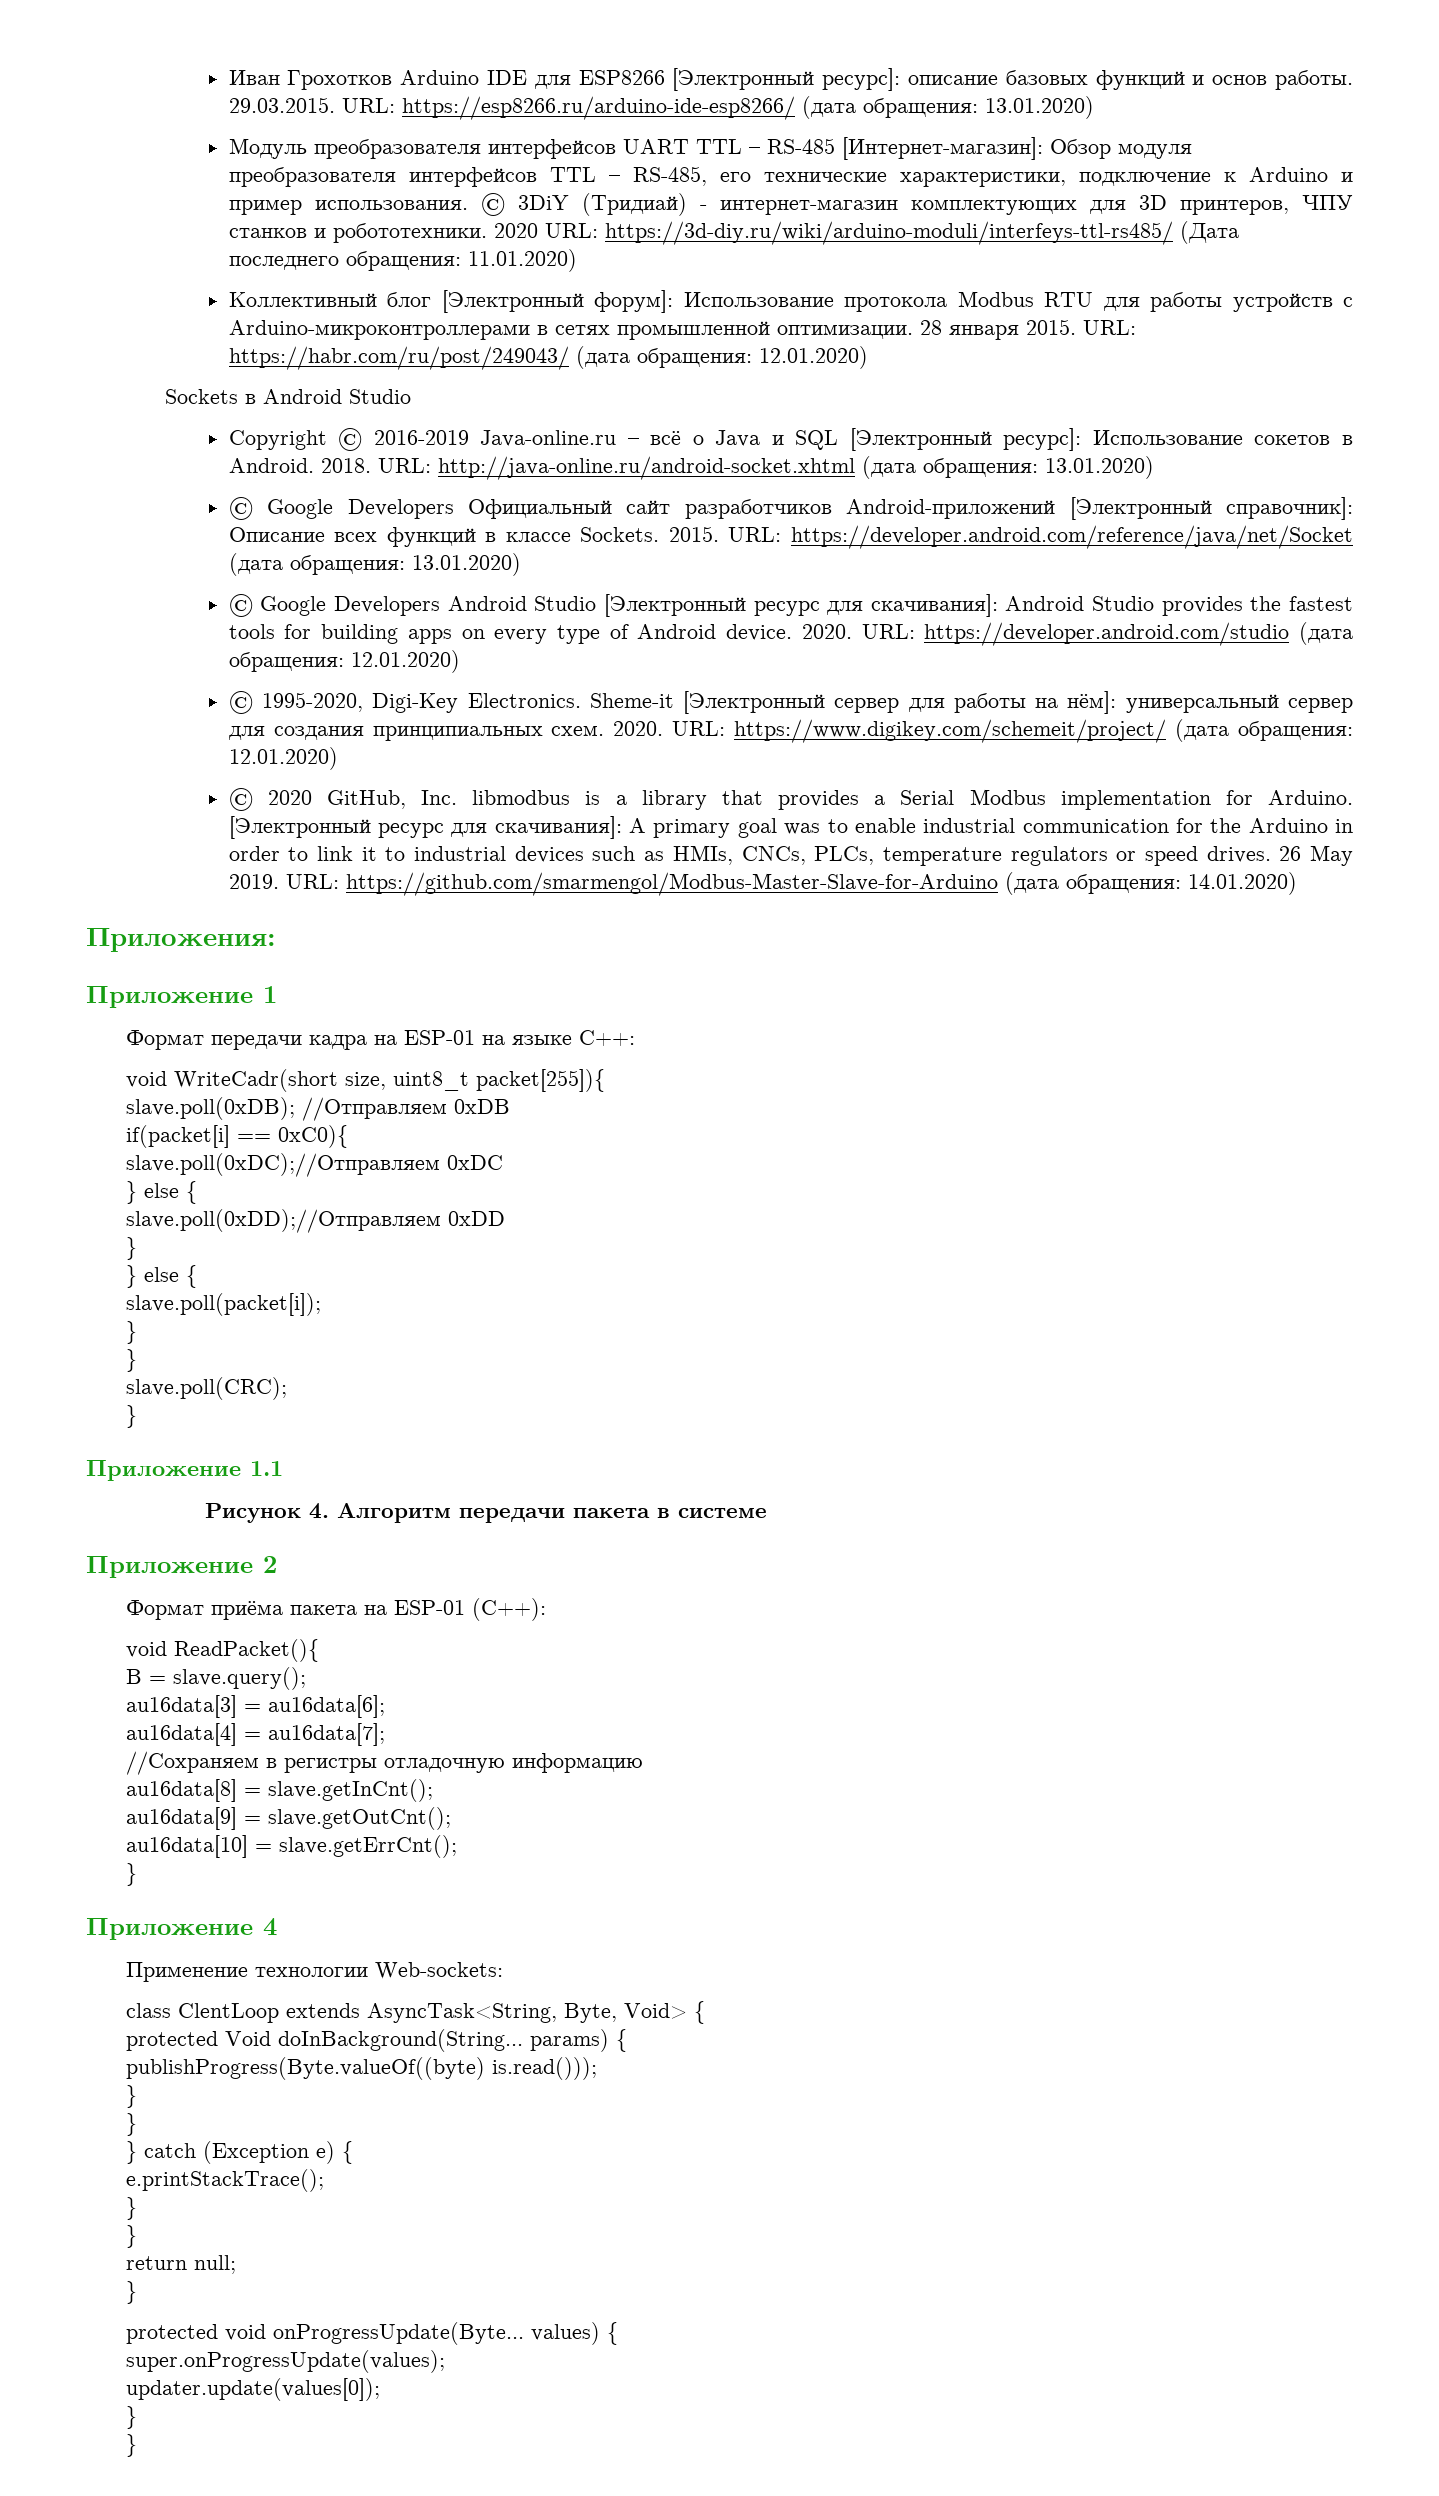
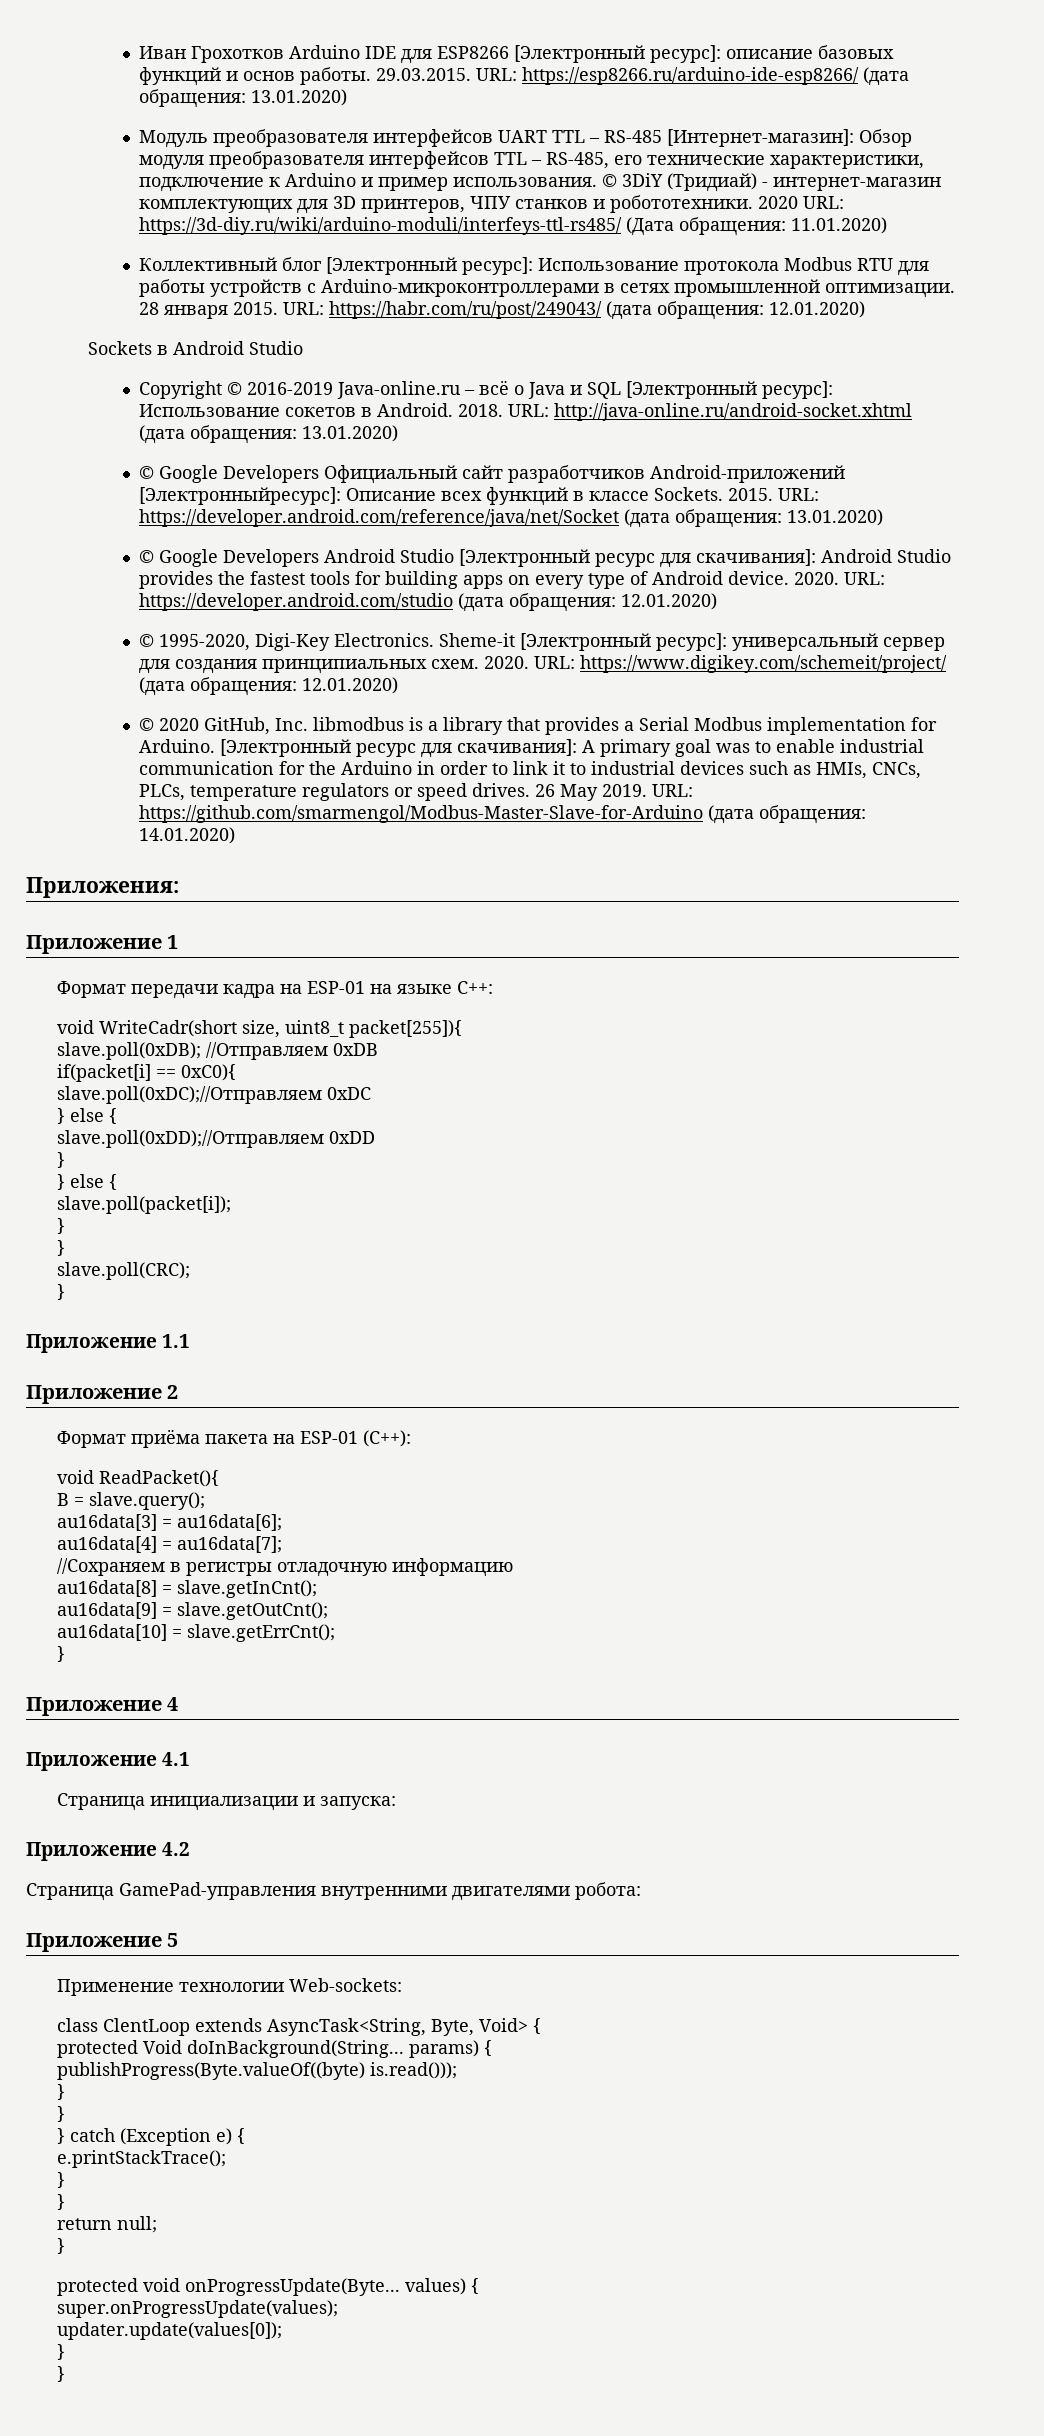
- 2020 URL: https://3d-diy.ru/wiki/arduino-moduli/interfeys-ttl-rs485/ (Дата последнего обращения: 11.01.2020)
+ 2020 URL: https://3d-diy.ru/wiki/arduino-moduli/interfeys-ttl-rs485/ (Дата обращения: 11.01.2020)
- Коллективный блог [Электронный форум]: Использование протокола Modbus RTU для работы устройств с Arduino-микроконтроллерами в сетях промышленной оптимизации.
+ Коллективный блог [Электронный ресурс]: Использование протокола Modbus RTU для работы устройств с Arduino-микроконтроллерами в сетях промышленной оптимизации.
- © Google Developers Официальный сайт разработчиков Android-приложений [Электронный справочник]: Описание всех функций в классе Sockets.
+ © Google Developers Официальный сайт разработчиков Android-приложений [Электронныйресурс]: Описание всех функций в классе Sockets.
- Sheme-it [Электронный сервер для работы на нём]: универсальный сервер для создания принципиальных схем.
+ Sheme-it [Электронный ресурс]: универсальный сервер для создания принципиальных схем.
- Рисунок 4. Алгоритм передачи пакета в системе
+ Приложение 4.1
+ Страница инициализации и запуска:
+ Приложение 4.2
+ Страница GamePad-управления внутренними двигателями робота:
+ Приложение 5

